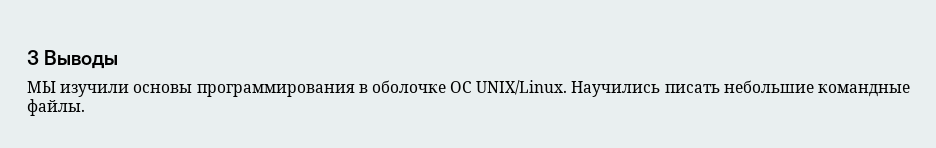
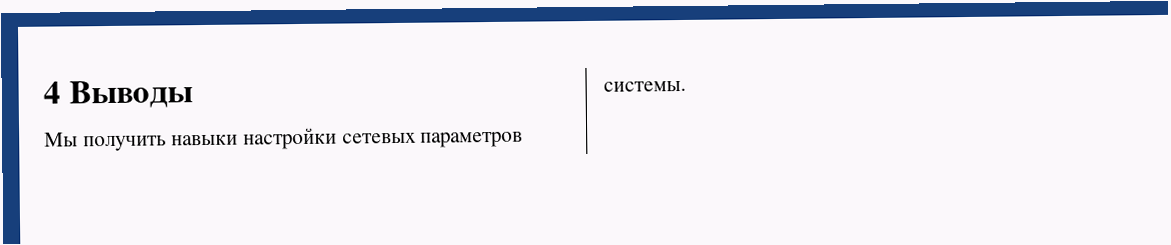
- 3 Выводы
+ 4 Выводы
- МЫ изучили основы программирования в оболочке ОС UNIX/Linux. Научились писать небольшие командные файлы.
+ Мы получить навыки настройки сетевых параметров системы.

